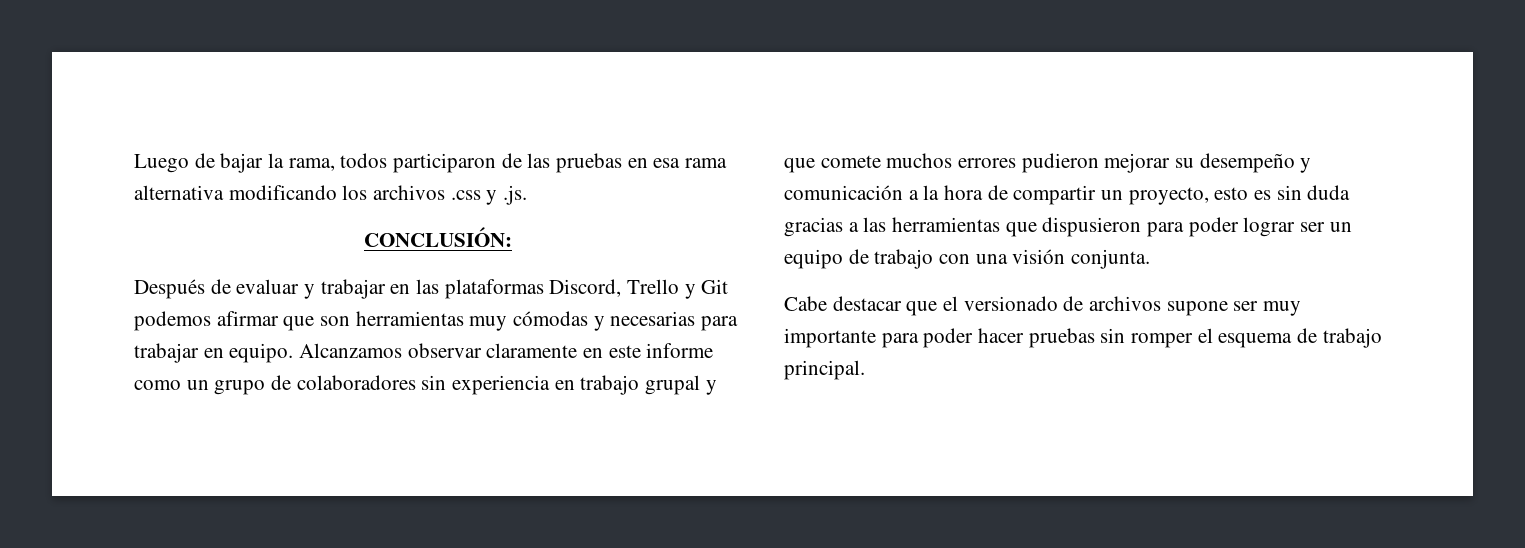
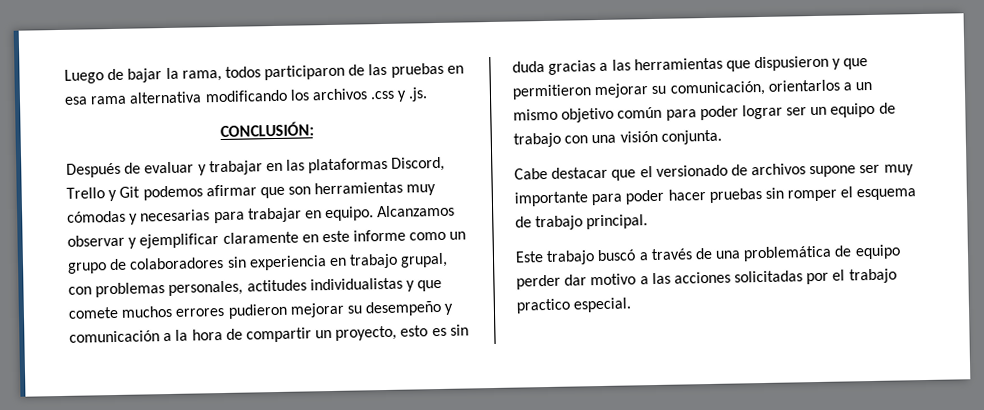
- Alcanzamos observar claramente en este informe como un grupo de colaboradores sin experiencia en trabajo grupal y que comete muchos errores pudieron mejorar su desempeño y comunicación a la hora de compartir un proyecto, esto es sin duda gracias a las herramientas que dispusieron para poder lograr ser un equipo de trabajo con una visión conjunta.
+ Alcanzamos observar y ejemplificar claramente en este informe como un grupo de colaboradores sin experiencia en trabajo grupal, con problemas personales, actitudes individualistas y que comete muchos errores pudieron mejorar su desempeño y comunicación a la hora de compartir un proyecto, esto es sin duda gracias a las herramientas que dispusieron y que permitieron mejorar su comunicación, orientarlos a un mismo objetivo común para poder lograr ser un equipo de trabajo con una visión conjunta.
+ Este trabajo buscó a través de una problemática de equipo perder dar motivo a las acciones solicitadas por el trabajo practico especial.

